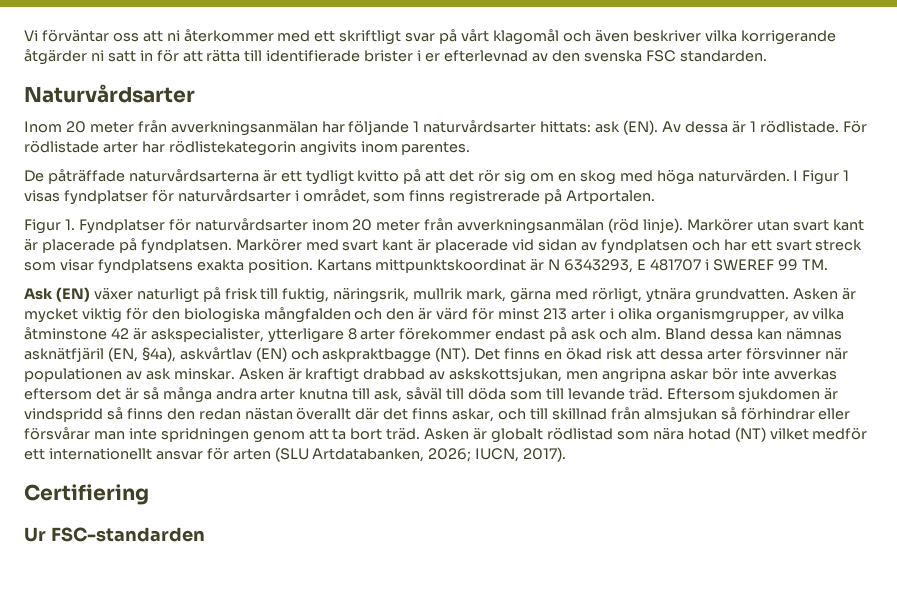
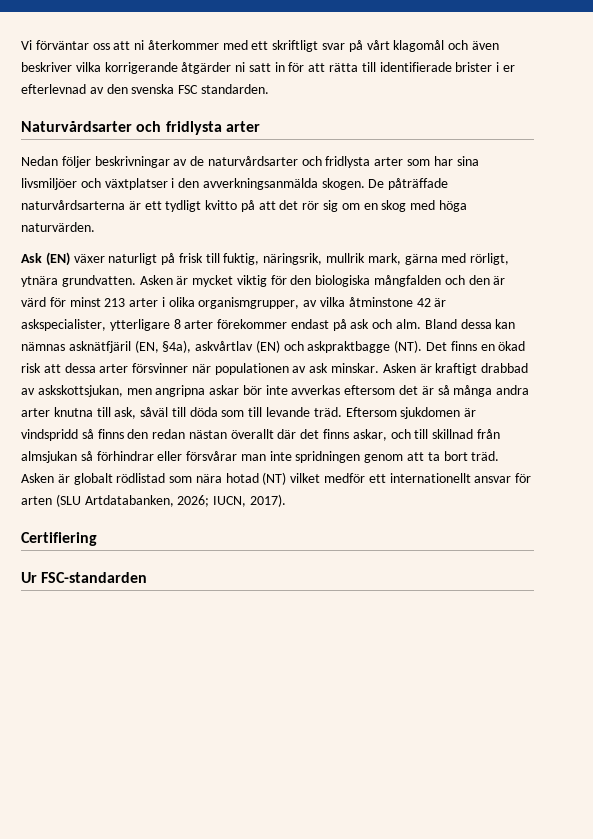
- Naturvårdsarter
- Inom 20 meter från avverkningsanmälan har följande 1 naturvårdsarter hittats: ask (EN). Av dessa är 1 rödlistade. För rödlistade arter har rödlistekategorin angivits inom parentes.
- De påträffade naturvårdsarterna är ett tydligt kvitto på att det rör sig om en skog med höga naturvärden. I Figur 1 visas fyndplatser för naturvårdsarter i området, som finns registrerade på Artportalen.
- Figur 1. Fyndplatser för naturvårdsarter inom 20 meter från avverkningsanmälan (röd linje). Markörer utan svart kant är placerade på fyndplatsen. Markörer med svart kant är placerade vid sidan av fyndplatsen och har ett svart streck som visar fyndplatsens exakta position. Kartans mittpunktskoordinat är N 6343293, E 481707 i SWEREF 99 TM.
+ Naturvårdsarter och fridlysta arter
+ Nedan följer beskrivningar av de naturvårdsarter och fridlysta arter som har sina livsmiljöer och växtplatser i den avverkningsanmälda skogen. De påträffade naturvårdsarterna är ett tydligt kvitto på att det rör sig om en skog med höga naturvärden.

